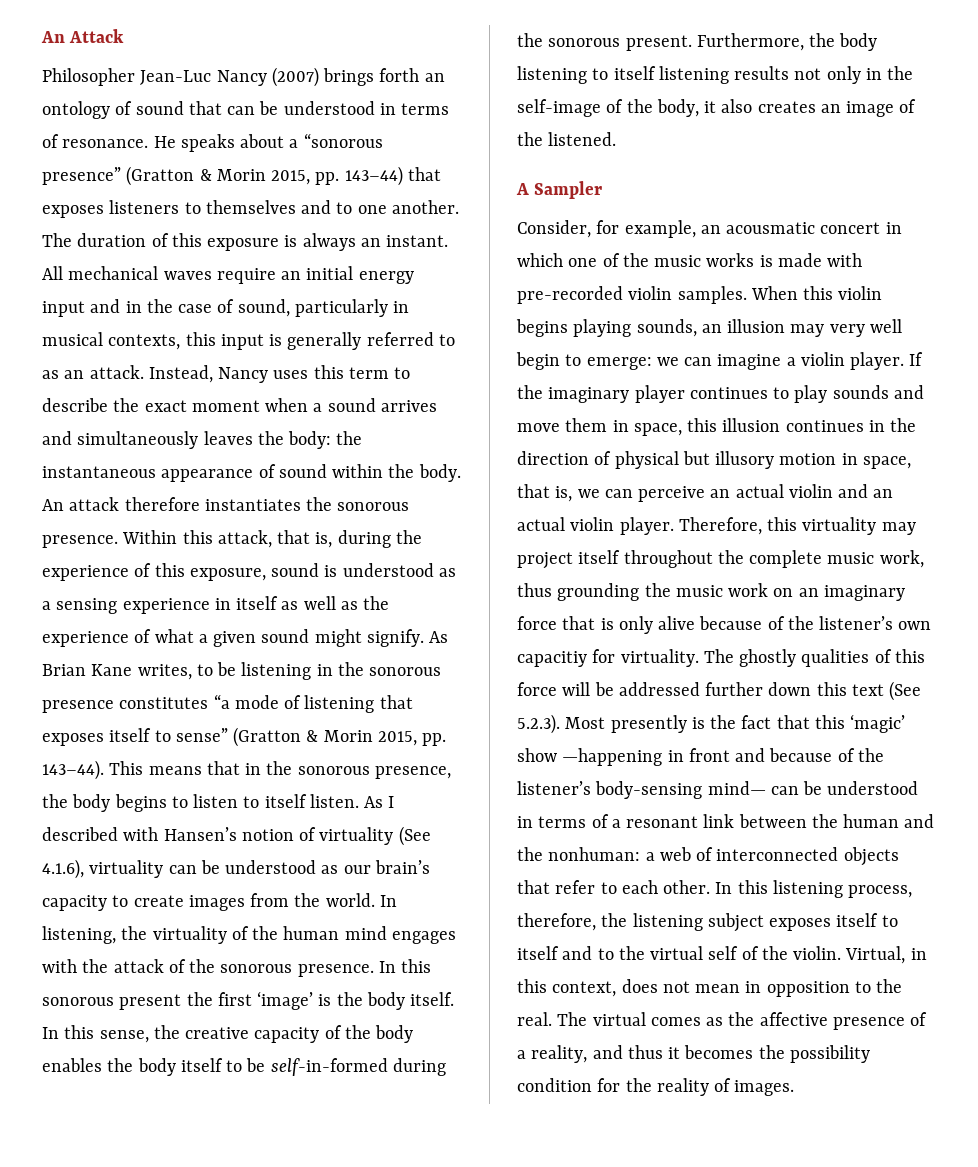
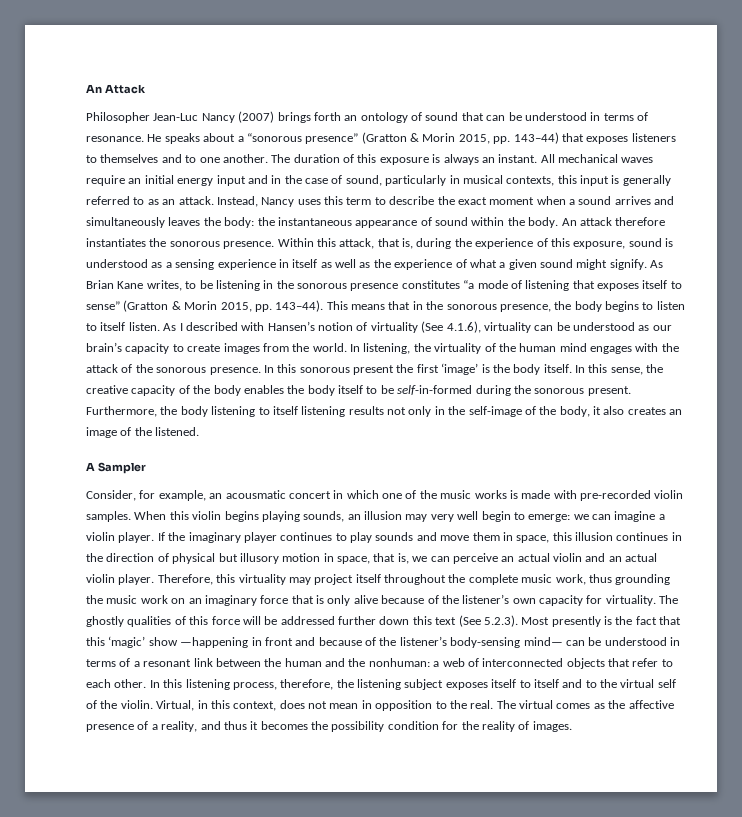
- Therefore, this virtuality may project itself throughout the complete music work, thus grounding the music work on an imaginary force that is only alive because of the listener’s own capacitiy for virtuality.
+ Therefore, this virtuality may project itself throughout the complete music work, thus grounding the music work on an imaginary force that is only alive because of the listener’s own capacity for virtuality.

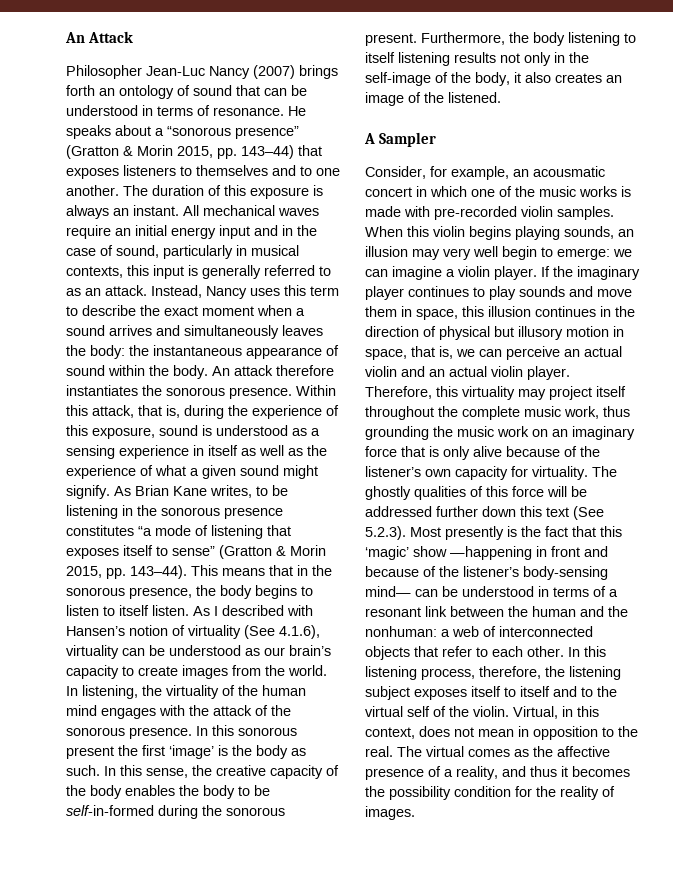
- In this sonorous present the first ‘image’ is the body itself.
+ In this sonorous present the first ‘image’ is the body as such.
- In this sense, the creative capacity of the body enables the body itself to be self-in-formed during the sonorous present.
+ In this sense, the creative capacity of the body enables the body to be self-in-formed during the sonorous present.

